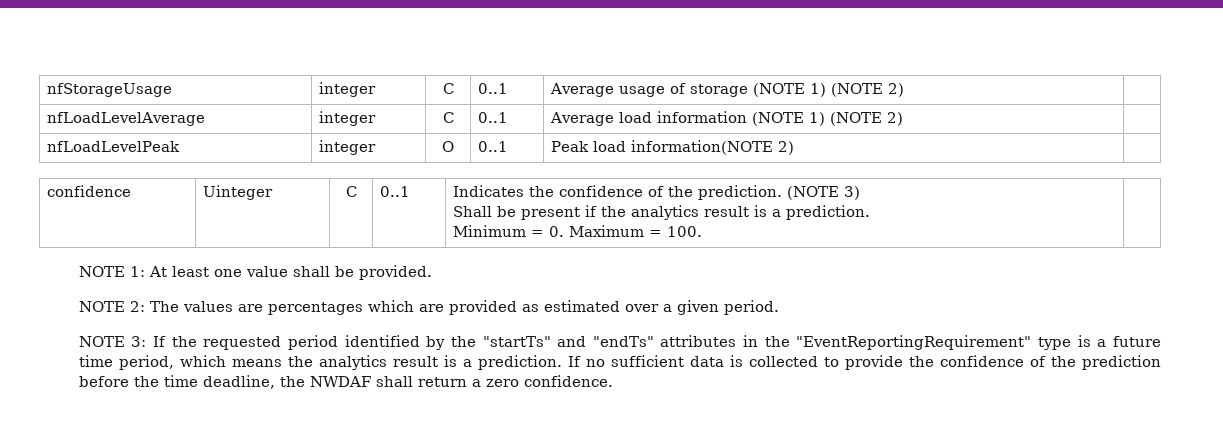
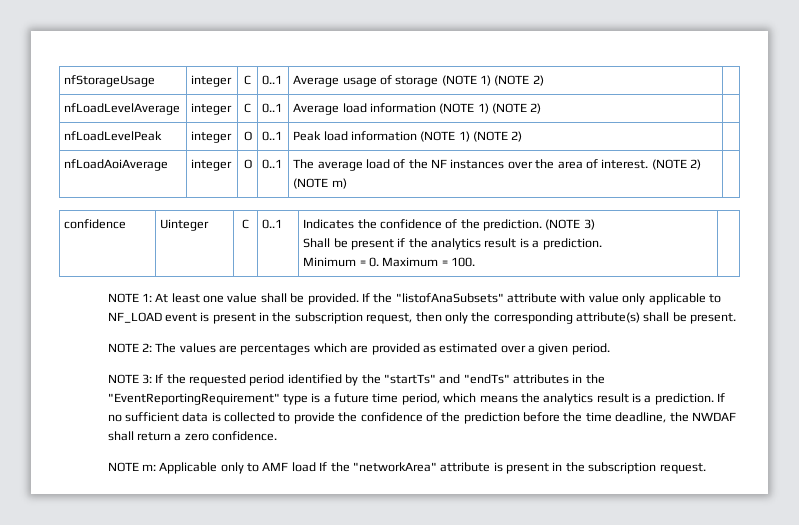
- nfLoadLevelPeak | integer | O | 0..1 | Peak load information(NOTE 2) |
+ nfLoadLevelPeak | integer | O | 0..1 | Peak load information (NOTE 1) (NOTE 2) |
+ nfLoadAoiAverage | integer | O | 0..1 | The average load of the NF instances over the area of interest. (NOTE 2) (NOTE m) |
+ If the "listofAnaSubsets" attribute with value only applicable to NF_LOAD event is present in the subscription request, then only the corresponding attribute(s) shall be present.
+ NOTE m: Applicable only to AMF load If the "networkArea" attribute is present in the subscription request.

